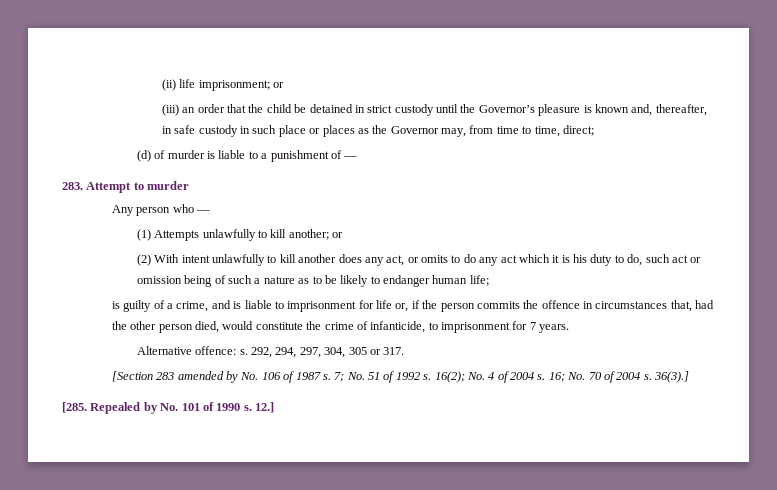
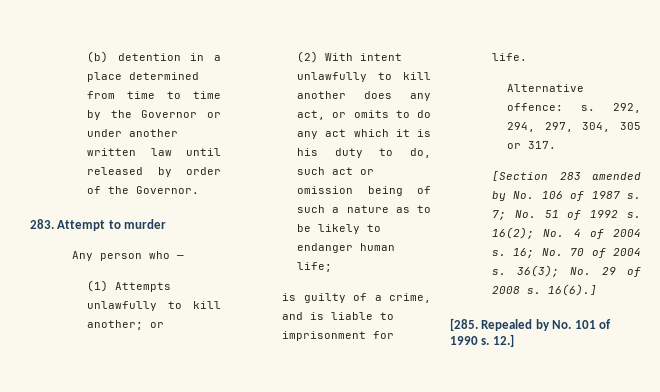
- (ii) life imprisonment; or
- (iii) an order that the child be detained in strict custody until the Governor’s pleasure is known and, thereafter, in safe custody in such place or places as the Governor may, from time to time, direct;
- (d) of murder is liable to a punishment of —
+ (b) detention in a place determined from time to time by the Governor or under another written law until released by order of the Governor.
- is guilty of a crime, and is liable to imprisonment for life or, if the person commits the offence in circumstances that, had the other person died, would constitute the crime of infanticide, to imprisonment for 7 years.
+ is guilty of a crime, and is liable to imprisonment for life.
- 36(3).]
+ 36(3); No. 29 of 2008 s. 16(6).]

